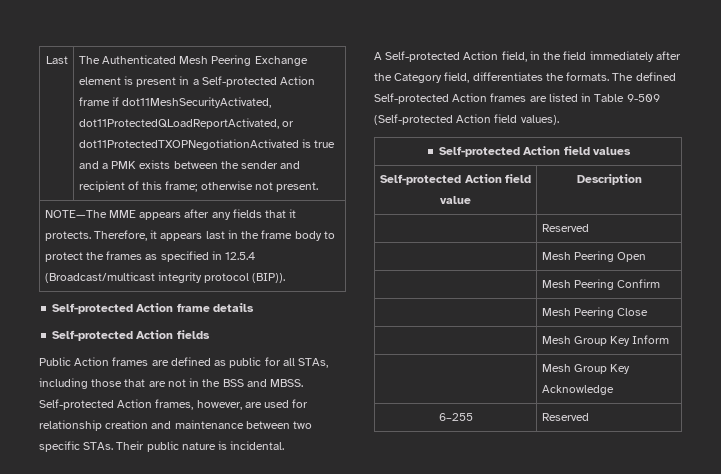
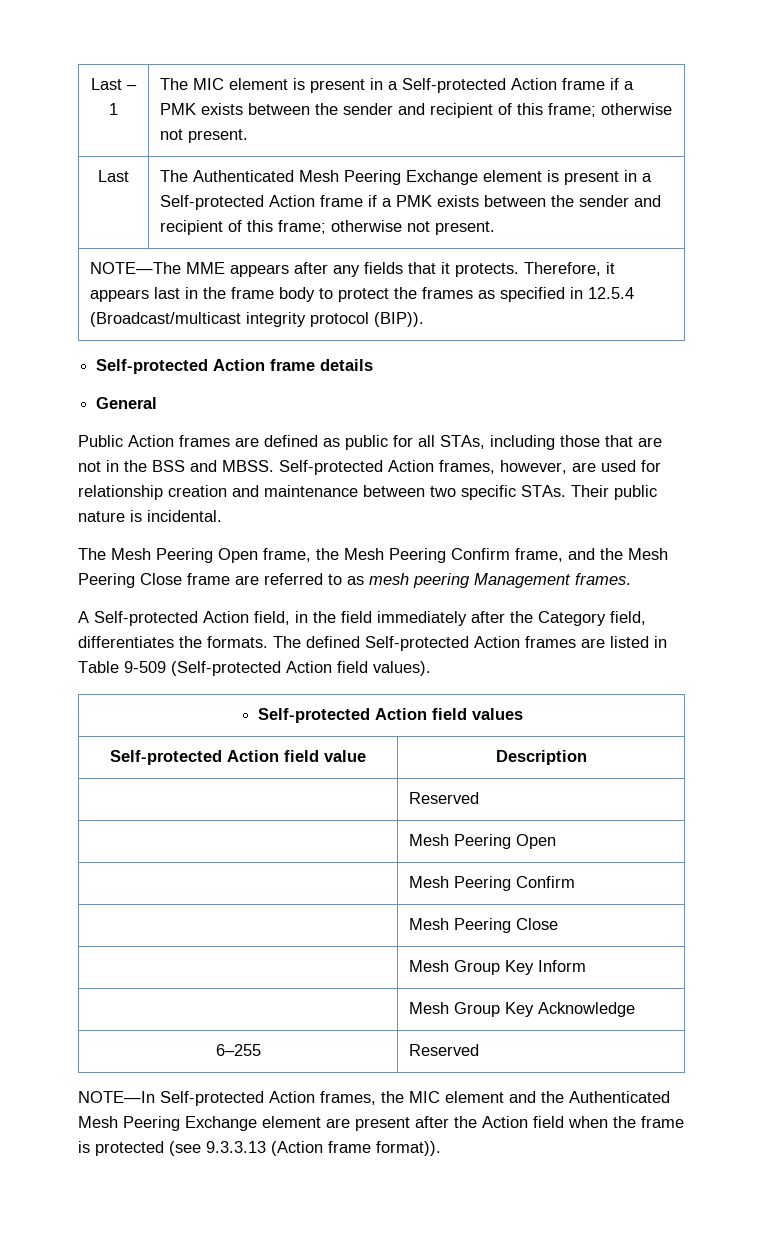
- Last | The Authenticated Mesh Peering Exchange element is present in a Self-protected Action frame if dot11MeshSecurityActivated, dot11ProtectedQLoadReportActivated, or dot11ProtectedTXOPNegotiationActivated is true and a PMK exists between the sender and recipient of this frame; otherwise not present.
+ Last – 1 | The MIC element is present in a Self-protected Action frame if a PMK exists between the sender and recipient of this frame; otherwise not present.
+ Last | The Authenticated Mesh Peering Exchange element is present in a Self-protected Action frame if a PMK exists between the sender and recipient of this frame; otherwise not present.
- Self-protected Action fields
+ General
+ The Mesh Peering Open frame, the Mesh Peering Confirm frame, and the Mesh Peering Close frame are referred to as mesh peering Management frames.
+ NOTE—In Self-protected Action frames, the MIC element and the Authenticated Mesh Peering Exchange element are present after the Action field when the frame is protected (see 9.3.3.13 (Action frame format)).

